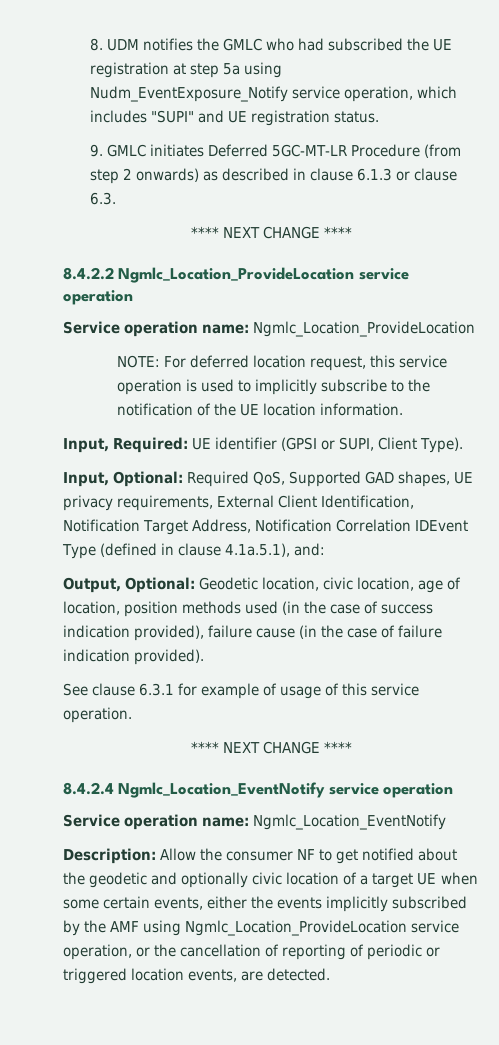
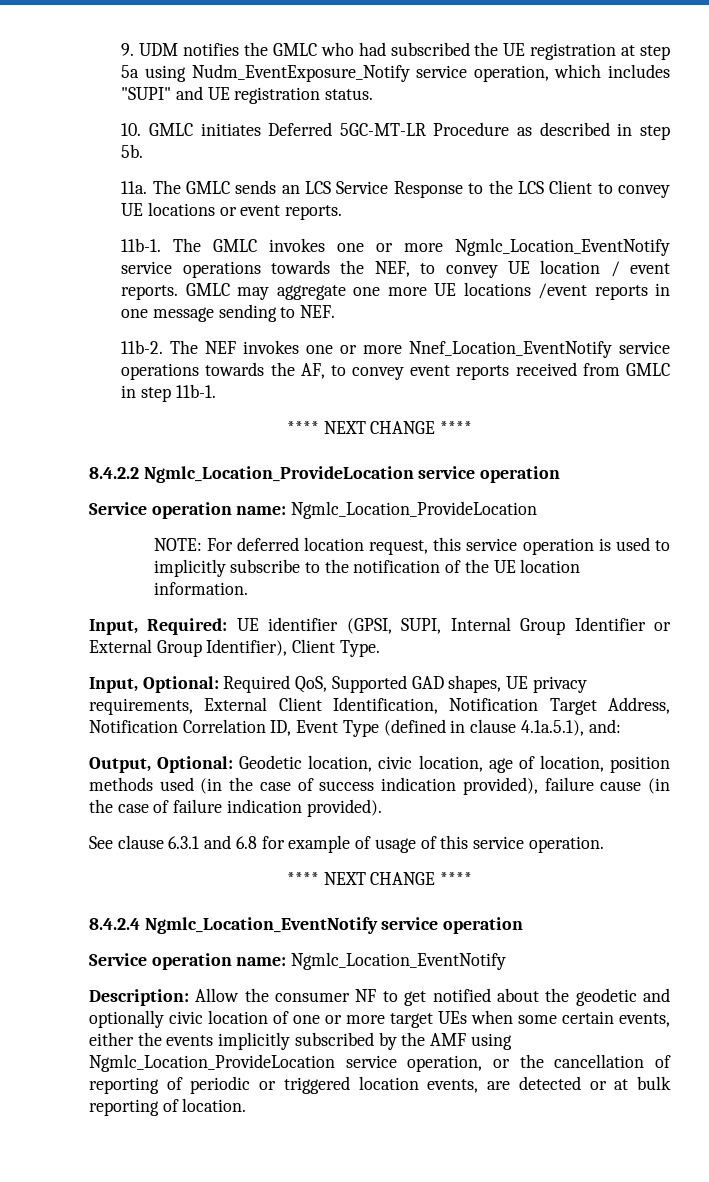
- 8. UDM notifies the GMLC who had subscribed the UE registration at step 5a using Nudm_EventExposure_Notify service operation, which includes "SUPI" and UE registration status.
+ 9. UDM notifies the GMLC who had subscribed the UE registration at step 5a using Nudm_EventExposure_Notify service operation, which includes "SUPI" and UE registration status.
- 9. GMLC initiates Deferred 5GC-MT-LR Procedure (from step 2 onwards) as described in clause 6.1.3 or clause 6.3.
+ 10. GMLC initiates Deferred 5GC-MT-LR Procedure as described in step 5b.
+ 11a. The GMLC sends an LCS Service Response to the LCS Client to convey UE locations or event reports.
+ 11b-1. The GMLC invokes one or more Ngmlc_Location_EventNotify service operations towards the NEF, to convey UE location / event reports. GMLC may aggregate one more UE locations /event reports in one message sending to NEF.
+ 11b-2. The NEF invokes one or more Nnef_Location_EventNotify service operations towards the AF, to convey event reports received from GMLC in step 11b-1.
- Input, Required: UE identifier (GPSI or SUPI, Client Type).
+ Input, Required: UE identifier (GPSI, SUPI, Internal Group Identifier or External Group Identifier), Client Type.
- Input, Optional: Required QoS, Supported GAD shapes, UE privacy requirements, External Client Identification, Notification Target Address, Notification Correlation IDEvent Type (defined in clause 4.1a.5.1), and:
+ Input, Optional: Required QoS, Supported GAD shapes, UE privacy requirements, External Client Identification, Notification Target Address, Notification Correlation ID, Event Type (defined in clause 4.1a.5.1), and:
- See clause 6.3.1 for example of usage of this service operation.
+ See clause 6.3.1 and 6.8 for example of usage of this service operation.
- Description: Allow the consumer NF to get notified about the geodetic and optionally civic location of a target UE when some certain events, either the events implicitly subscribed by the AMF using Ngmlc_Location_ProvideLocation service operation, or the cancellation of reporting of periodic or triggered location events, are detected.
+ Description: Allow the consumer NF to get notified about the geodetic and optionally civic location of one or more target UEs when some certain events, either the events implicitly subscribed by the AMF using Ngmlc_Location_ProvideLocation service operation, or the cancellation of reporting of periodic or triggered location events, are detected or at bulk reporting of location.

